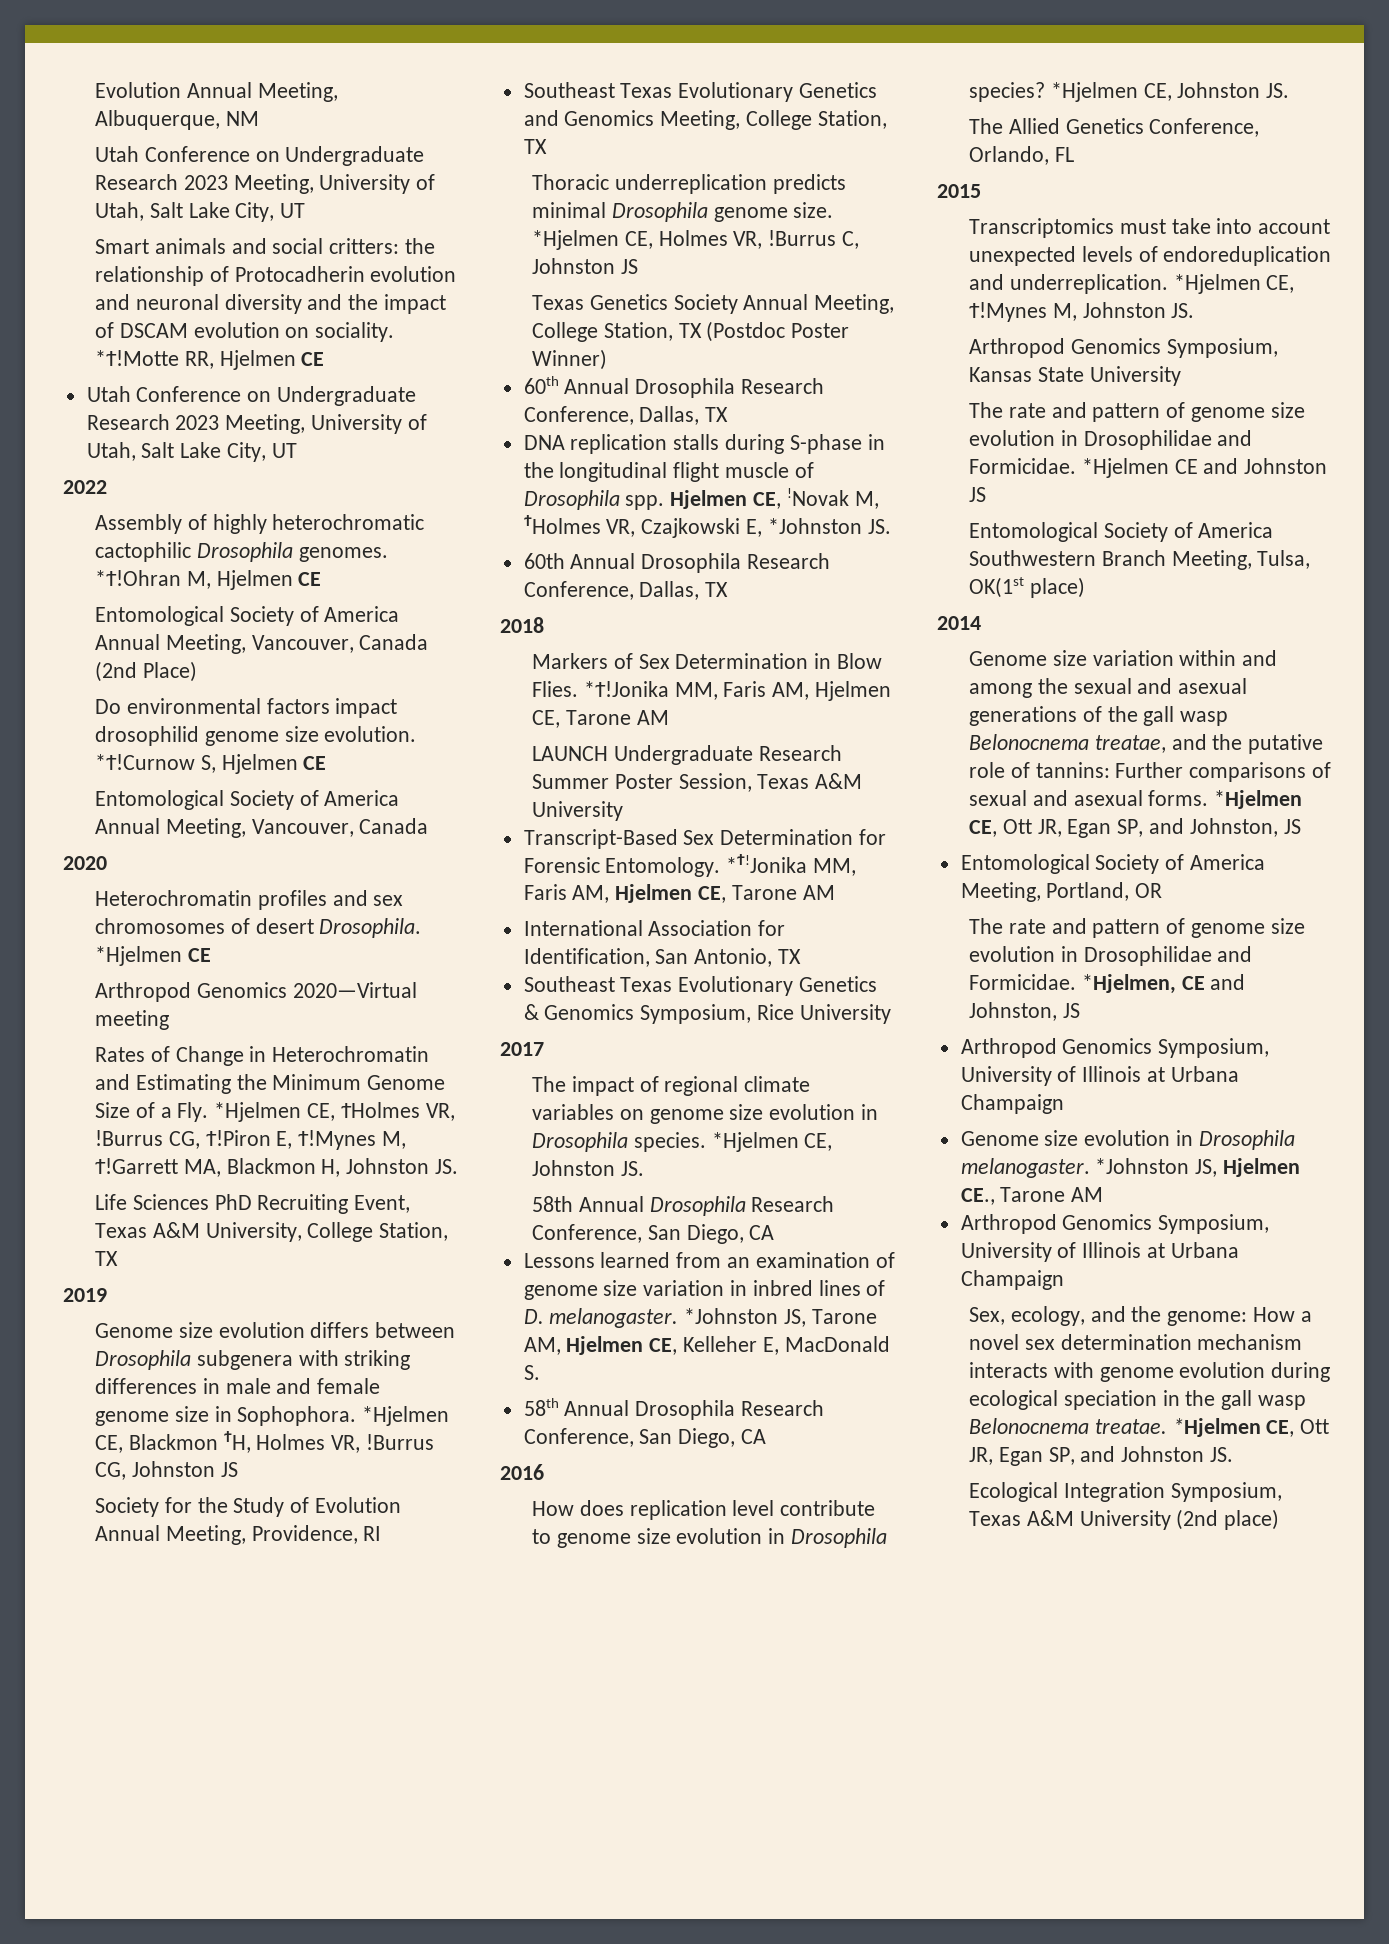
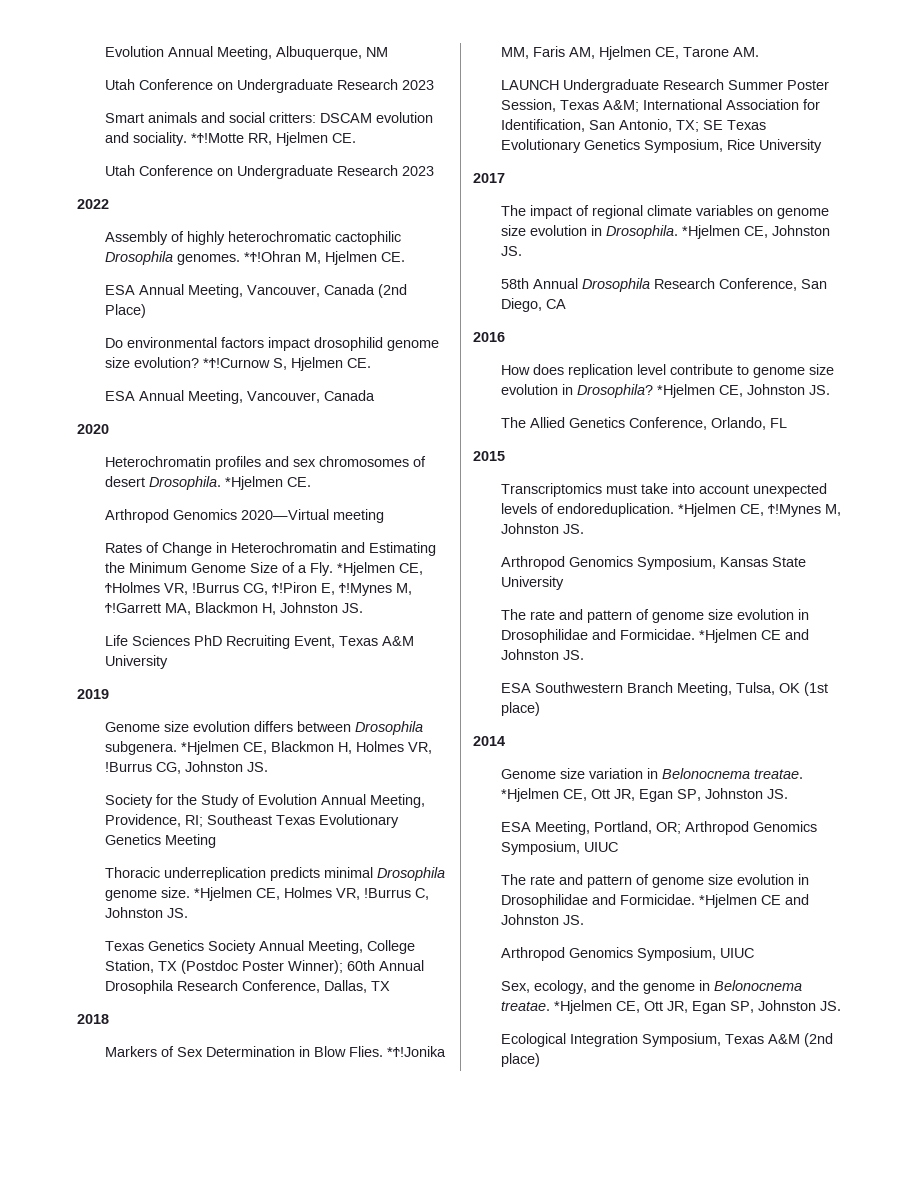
  Evolution Annual Meeting, Albuquerque, NM
- Utah Conference on Undergraduate Research 2023 Meeting, University of Utah, Salt Lake City, UT
+ Utah Conference on Undergraduate Research 2023
- Smart animals and social critters: the relationship of Protocadherin evolution and neuronal diversity and the impact of DSCAM evolution on sociality.
+ Smart animals and social critters: DSCAM evolution and sociality.
- *Ϯ!Motte RR, Hjelmen CE
- Utah Conference on Undergraduate Research 2023 Meeting, University of Utah, Salt Lake City, UT
+ *Ϯ!Motte RR, Hjelmen CE.
+ Utah Conference on Undergraduate Research 2023
- *Ϯ!Ohran M, Hjelmen CE
- Entomological Society of America Annual Meeting, Vancouver, Canada (2nd Place)
+ *Ϯ!Ohran M, Hjelmen CE.
+ ESA Annual Meeting, Vancouver, Canada (2nd Place)
- Do environmental factors impact drosophilid genome size evolution.
+ Do environmental factors impact drosophilid genome size evolution?
- *Ϯ!Curnow S, Hjelmen CE
- Entomological Society of America Annual Meeting, Vancouver, Canada
+ *Ϯ!Curnow S, Hjelmen CE.
+ ESA Annual Meeting, Vancouver, Canada
- Heterochromatin profiles and sex chromosomes of desert Drosophila. *Hjelmen CE
+ Heterochromatin profiles and sex chromosomes of desert Drosophila. *Hjelmen CE.
- Life Sciences PhD Recruiting Event, Texas A&M University, College Station, TX
+ Life Sciences PhD Recruiting Event, Texas A&M University
- Genome size evolution differs between Drosophila subgenera with striking differences in male and female genome size in Sophophora.
+ Genome size evolution differs between Drosophila subgenera.
- *Hjelmen CE, Blackmon ϮH, Holmes VR, !Burrus CG, Johnston JS
+ *Hjelmen CE, Blackmon H, Holmes VR, !Burrus CG, Johnston JS.
- Society for the Study of Evolution Annual Meeting, Providence, RI
- Southeast Texas Evolutionary Genetics and Genomics Meeting, College Station, TX
+ Society for the Study of Evolution Annual Meeting, Providence, RI; Southeast Texas Evolutionary Genetics Meeting
- *Hjelmen CE, Holmes VR, !Burrus C, Johnston JS
+ *Hjelmen CE, Holmes VR, !Burrus C, Johnston JS.
- Texas Genetics Society Annual Meeting, College Station, TX (Postdoc Poster Winner)
- 60th Annual Drosophila Research Conference, Dallas, TX
- DNA replication stalls during S-phase in the longitudinal flight muscle of Drosophila spp. Hjelmen CE, !Novak M, ϮHolmes VR, Czajkowski E, *Johnston JS.
- 60th Annual Drosophila Research Conference, Dallas, TX
+ Texas Genetics Society Annual Meeting, College Station, TX (Postdoc Poster Winner); 60th Annual Drosophila Research Conference, Dallas, TX
- Markers of Sex Determination in Blow Flies. *Ϯ!Jonika MM, Faris AM, Hjelmen CE, Tarone AM
+ Markers of Sex Determination in Blow Flies. *Ϯ!Jonika MM, Faris AM, Hjelmen CE, Tarone AM.
- LAUNCH Undergraduate Research Summer Poster Session, Texas A&M University
- Transcript-Based Sex Determination for Forensic Entomology. *Ϯ!Jonika MM, Faris AM, Hjelmen CE, Tarone AM
- International Association for Identification, San Antonio, TX
- Southeast Texas Evolutionary Genetics & Genomics Symposium, Rice University
+ LAUNCH Undergraduate Research Summer Poster Session, Texas A&M; International Association for Identification, San Antonio, TX; SE Texas Evolutionary Genetics Symposium, Rice University
- The impact of regional climate variables on genome size evolution in Drosophila species.
+ The impact of regional climate variables on genome size evolution in Drosophila.
- Lessons learned from an examination of genome size variation in inbred lines of D. melanogaster. *Johnston JS, Tarone AM, Hjelmen CE, Kelleher E, MacDonald S.
- 58th Annual Drosophila Research Conference, San Diego, CA
- How does replication level contribute to genome size evolution in Drosophila species?
+ How does replication level contribute to genome size evolution in Drosophila?
- Transcriptomics must take into account unexpected levels of endoreduplication and underreplication.
+ Transcriptomics must take into account unexpected levels of endoreduplication.
  Arthropod Genomics Symposium, Kansas State University
- The rate and pattern of genome size evolution in Drosophilidae and Formicidae. *Hjelmen CE and Johnston JS
- Entomological Society of America Southwestern Branch Meeting, Tulsa, OK(1st place)
+ The rate and pattern of genome size evolution in Drosophilidae and Formicidae. *Hjelmen CE and Johnston JS.
+ ESA Southwestern Branch Meeting, Tulsa, OK (1st place)
- Genome size variation within and among the sexual and asexual generations of the gall wasp Belonocnema treatae, and the putative role of tannins: Further comparisons of sexual and asexual forms. *Hjelmen CE, Ott JR, Egan SP, and Johnston, JS
- Entomological Society of America Meeting, Portland, OR
- The rate and pattern of genome size evolution in Drosophilidae and Formicidae. *Hjelmen, CE and Johnston, JS
- Arthropod Genomics Symposium, University of Illinois at Urbana Champaign
- Genome size evolution in Drosophila melanogaster. *Johnston JS, Hjelmen CE., Tarone AM
- Arthropod Genomics Symposium, University of Illinois at Urbana Champaign
- Sex, ecology, and the genome: How a novel sex determination mechanism interacts with genome evolution during ecological speciation in the gall wasp Belonocnema treatae. *Hjelmen CE, Ott JR, Egan SP, and Johnston JS.
+ Genome size variation in Belonocnema treatae. *Hjelmen CE, Ott JR, Egan SP, Johnston JS.
+ ESA Meeting, Portland, OR; Arthropod Genomics Symposium, UIUC
+ The rate and pattern of genome size evolution in Drosophilidae and Formicidae. *Hjelmen CE and Johnston JS.
+ Arthropod Genomics Symposium, UIUC
+ Sex, ecology, and the genome in Belonocnema treatae. *Hjelmen CE, Ott JR, Egan SP, Johnston JS.
- Ecological Integration Symposium, Texas A&M University (2nd place)
+ Ecological Integration Symposium, Texas A&M (2nd place)

